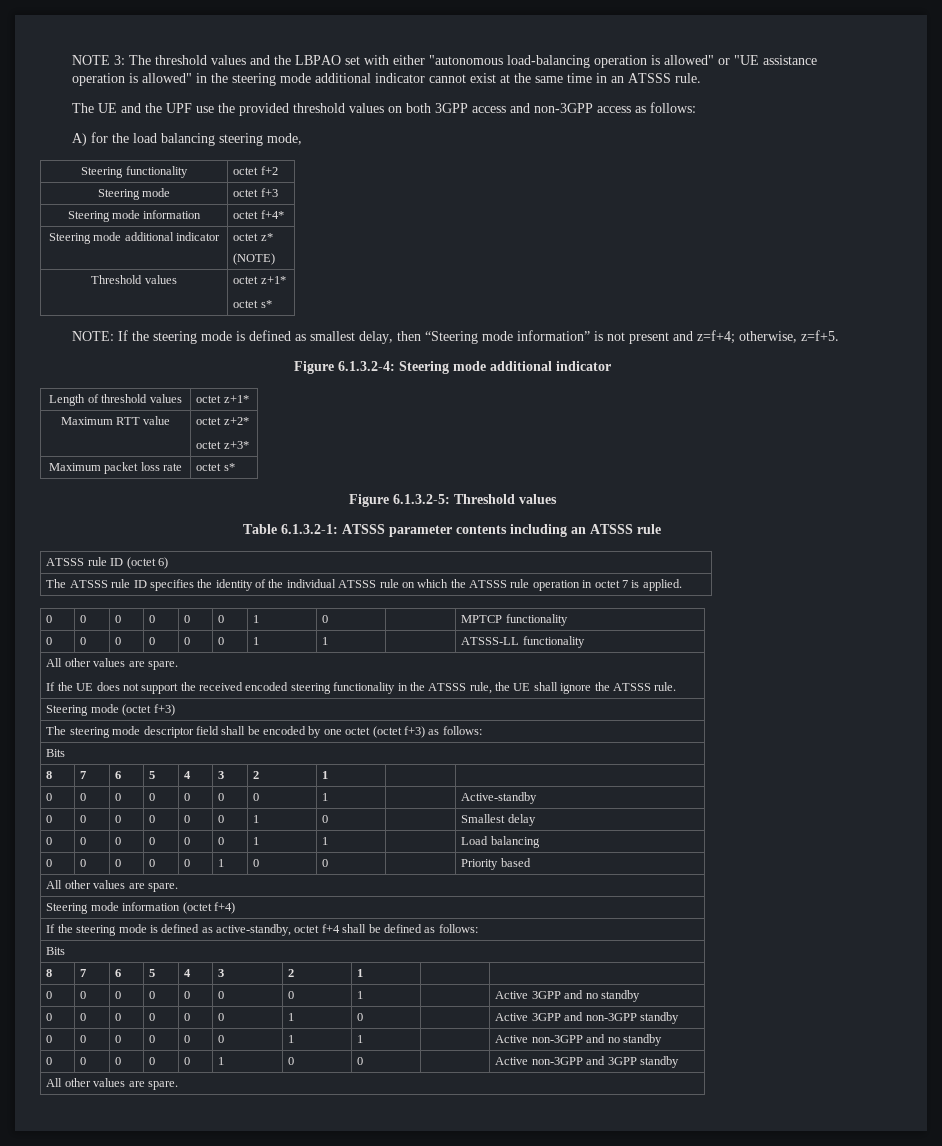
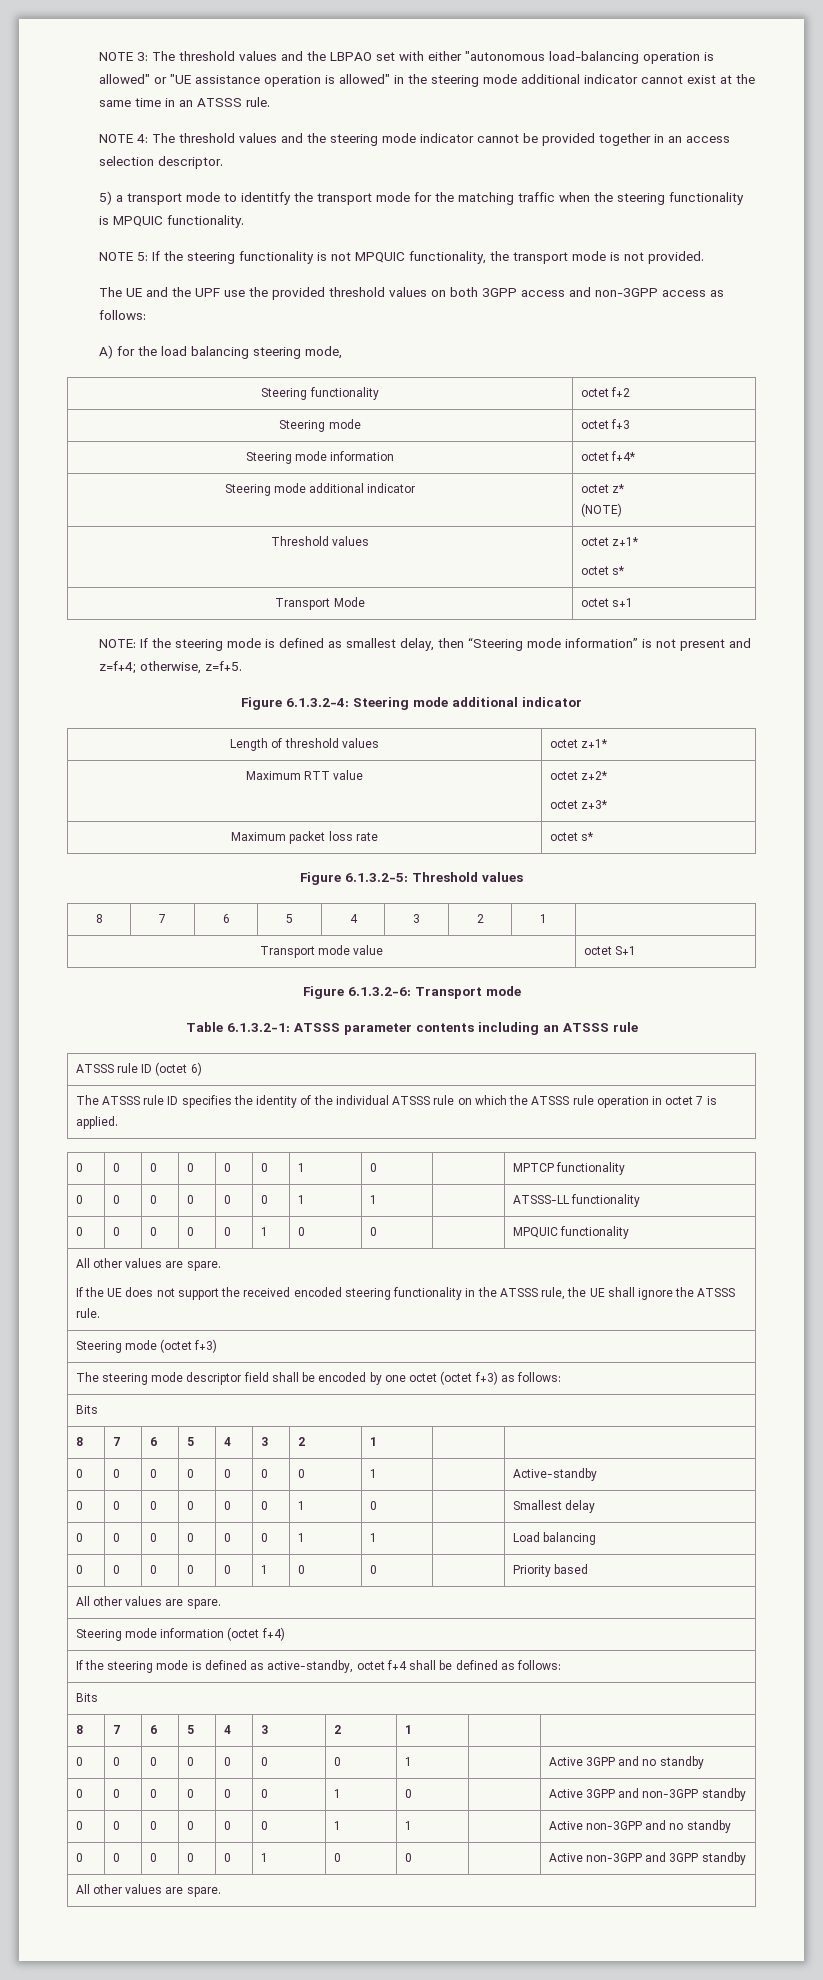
+ NOTE 4: The threshold values and the steering mode indicator cannot be provided together in an access selection descriptor.
+ 5) a transport mode to identitfy the transport mode for the matching traffic when the steering functionality is MPQUIC functionality.
+ NOTE 5: If the steering functionality is not MPQUIC functionality, the transport mode is not provided.
+ Transport Mode | octet s+1
  Figure 6.1.3.2-5: Threshold values
+ 8 | 7 | 6 | 5 | 4 | 3 | 2 | 1 |
+ Transport mode value | octet S+1
+ Figure 6.1.3.2-6: Transport mode
+ 0 | 0 | 0 | 0 | 0 | 1 | 0 | 0 | | MPQUIC functionality

